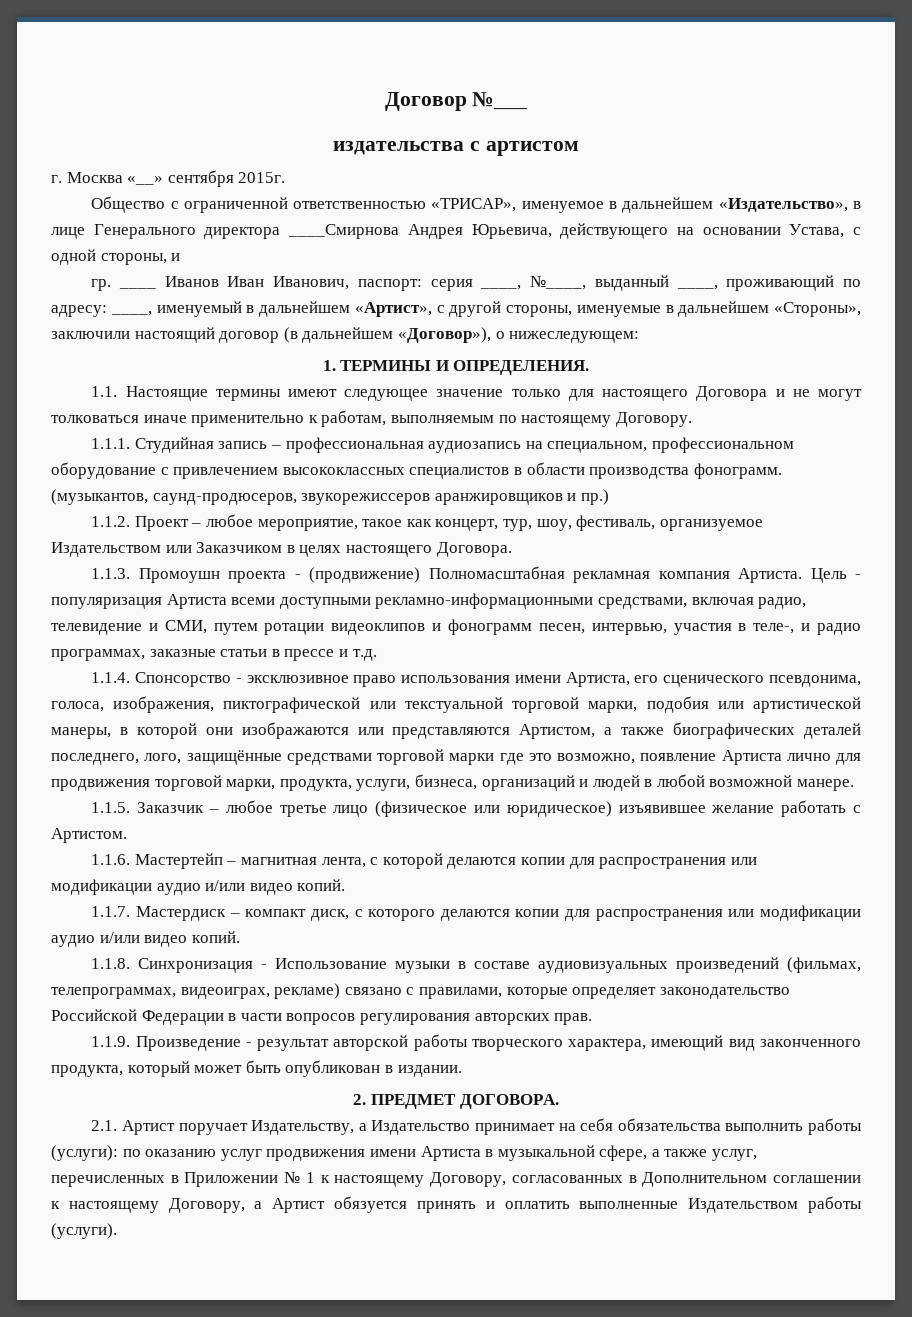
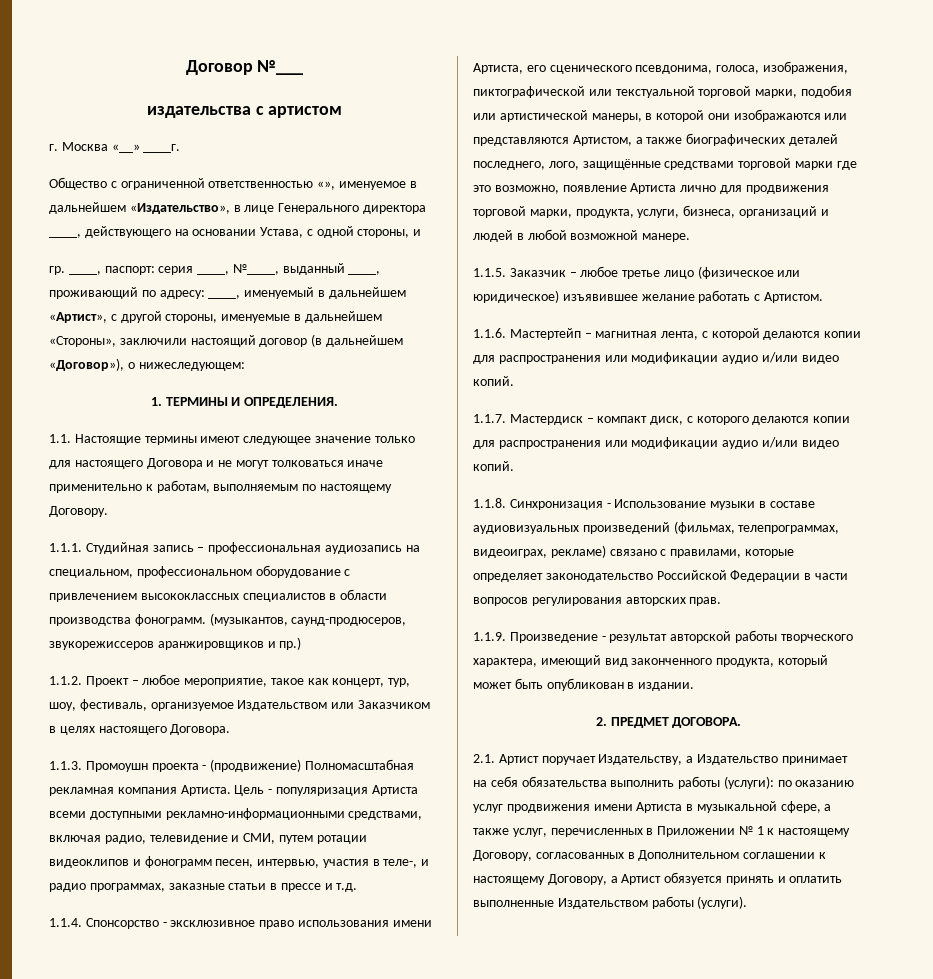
- г. Москва «__» сентября 2015г.
+ г. Москва «__» ____г.
- Общество с ограниченной ответственностью «ТРИСАР», именуемое в дальнейшем «Издательство», в лице Генерального директора ____Смирнова Андрея Юрьевича, действующего на основании Устава, с одной стороны, и
+ Общество с ограниченной ответственностью «», именуемое в дальнейшем «Издательство», в лице Генерального директора ____, действующего на основании Устава, с одной стороны, и
- ____ Иванов Иван Иванович, паспорт: серия ____, №____, выданный ____, проживающий по адресу: ____, именуемый в дальнейшем «Артист», с другой стороны, именуемые в дальнейшем «Стороны», заключили настоящий договор (в дальнейшем «Договор»), о нижеследующем:
+ ____, паспорт: серия ____, №____, выданный ____, проживающий по адресу: ____, именуемый в дальнейшем «Артист», с другой стороны, именуемые в дальнейшем «Стороны», заключили настоящий договор (в дальнейшем «Договор»), о нижеследующем:

